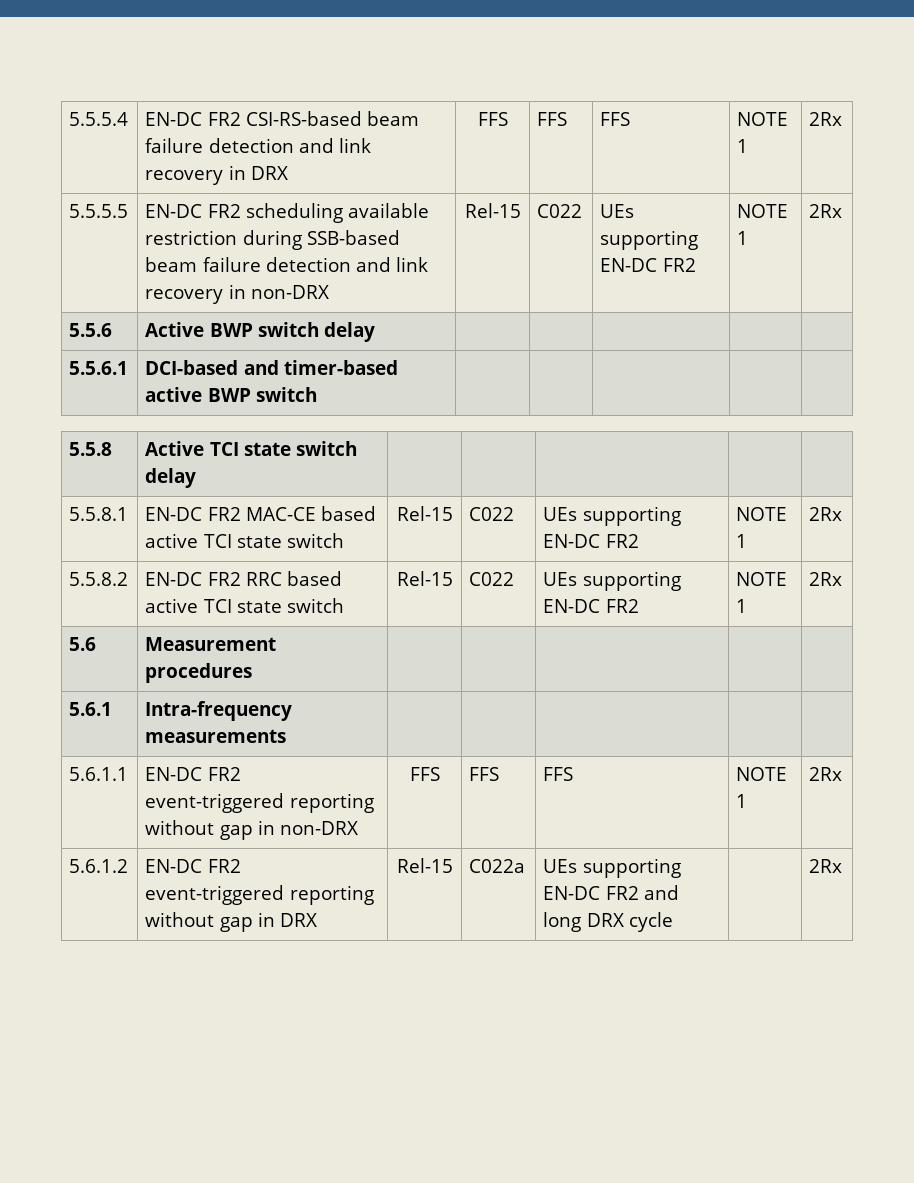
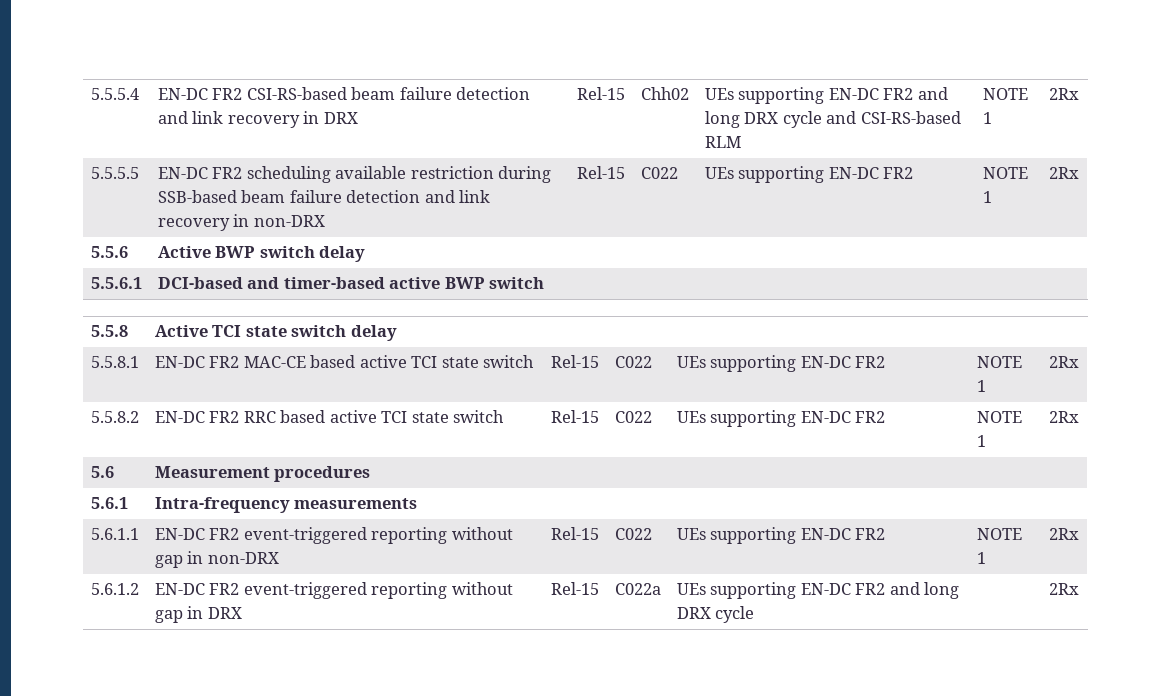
- 5.5.5.4 | EN-DC FR2 CSI-RS-based beam failure detection and link recovery in DRX | FFS | FFS | FFS | NOTE 1 | 2Rx
+ 5.5.5.4 | EN-DC FR2 CSI-RS-based beam failure detection and link recovery in DRX | Rel-15 | Chh02 | UEs supporting EN-DC FR2 and long DRX cycle and CSI-RS-based RLM | NOTE 1 | 2Rx
- 5.6.1.1 | EN-DC FR2 event-triggered reporting without gap in non-DRX | FFS | FFS | FFS | NOTE 1 | 2Rx
+ 5.6.1.1 | EN-DC FR2 event-triggered reporting without gap in non-DRX | Rel-15 | C022 | UEs supporting EN-DC FR2 | NOTE 1 | 2Rx

